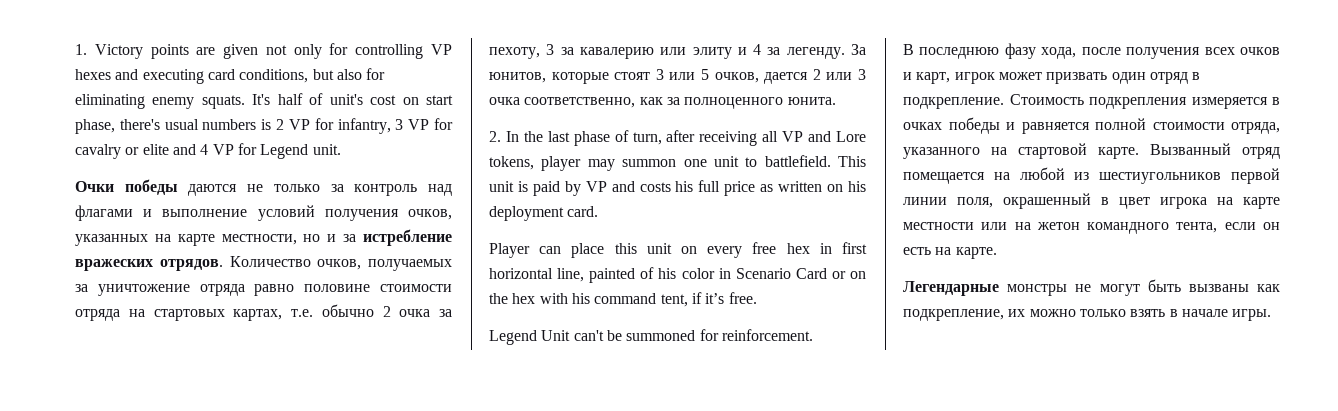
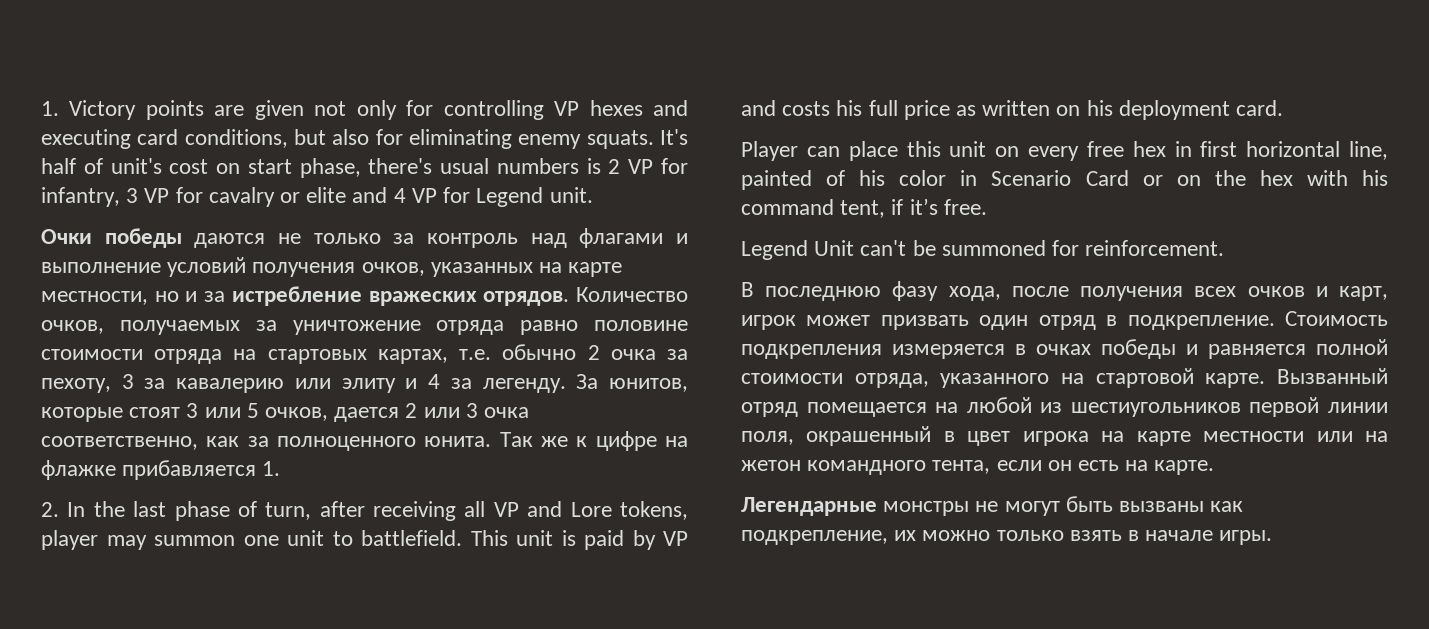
+ Так же к цифре на флажке прибавляется 1.

